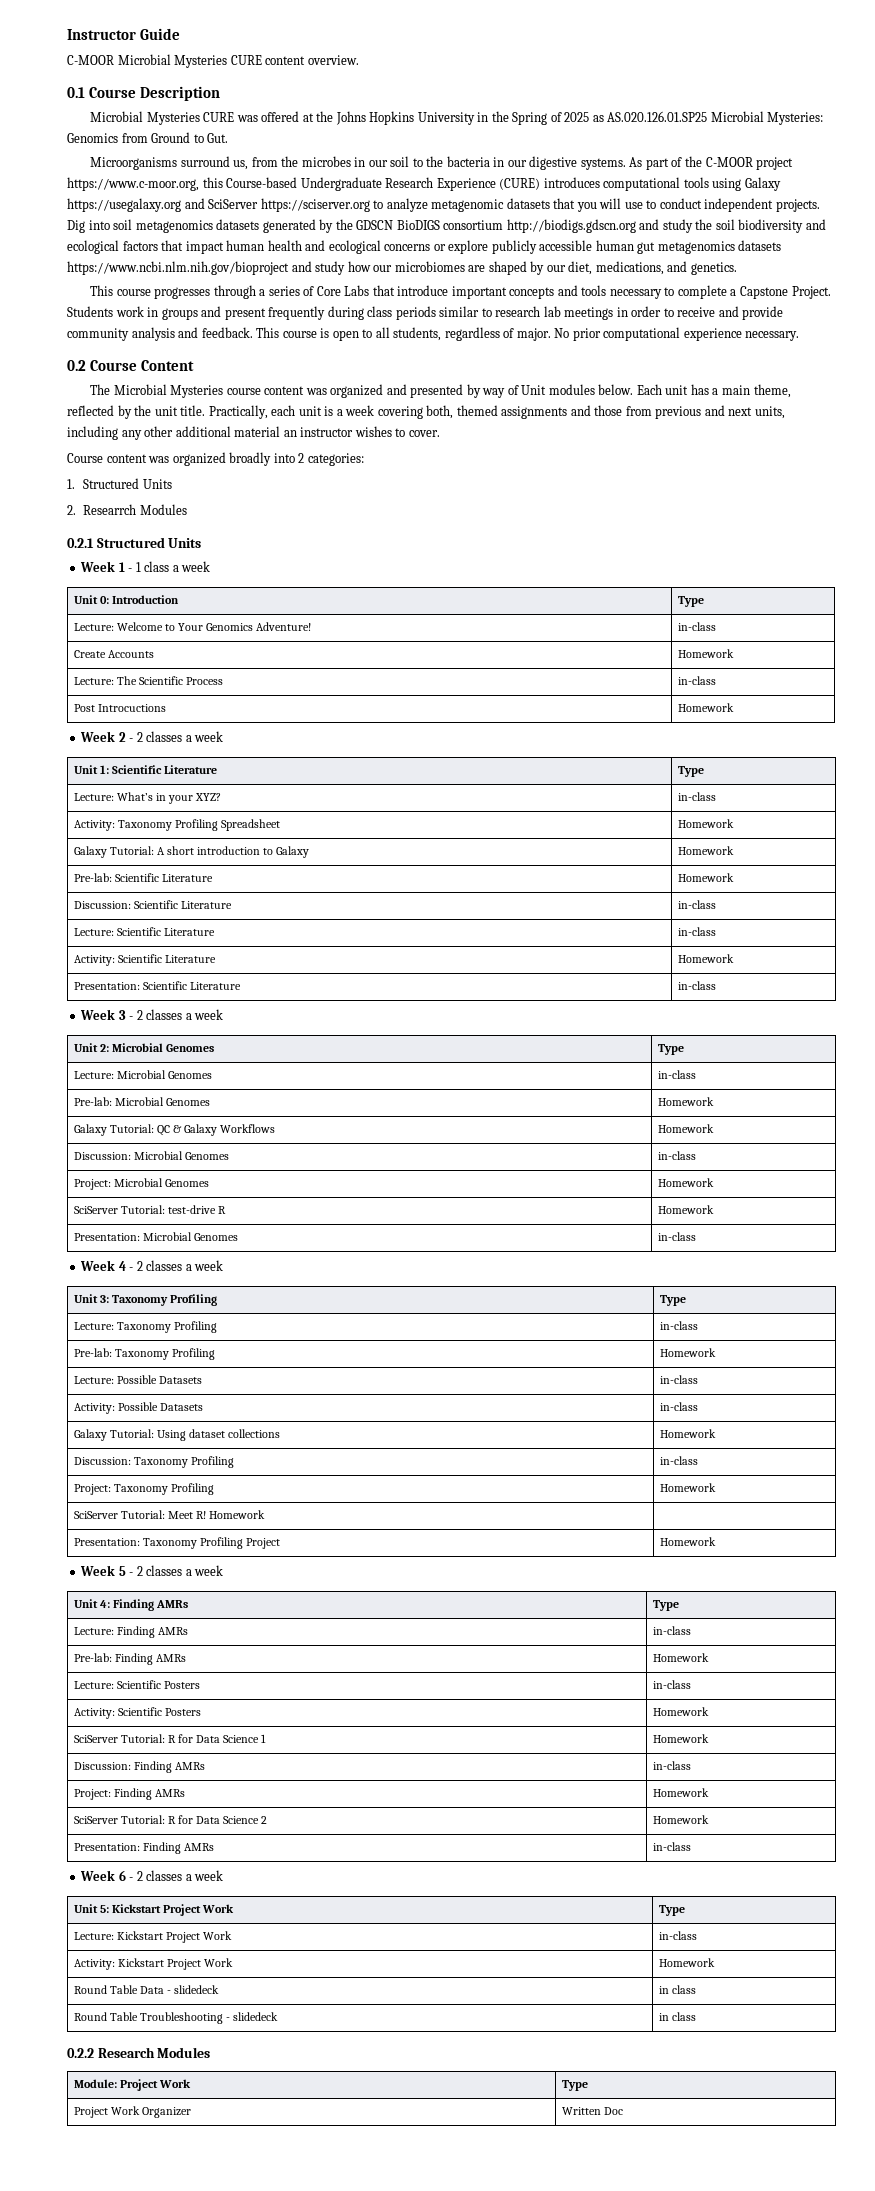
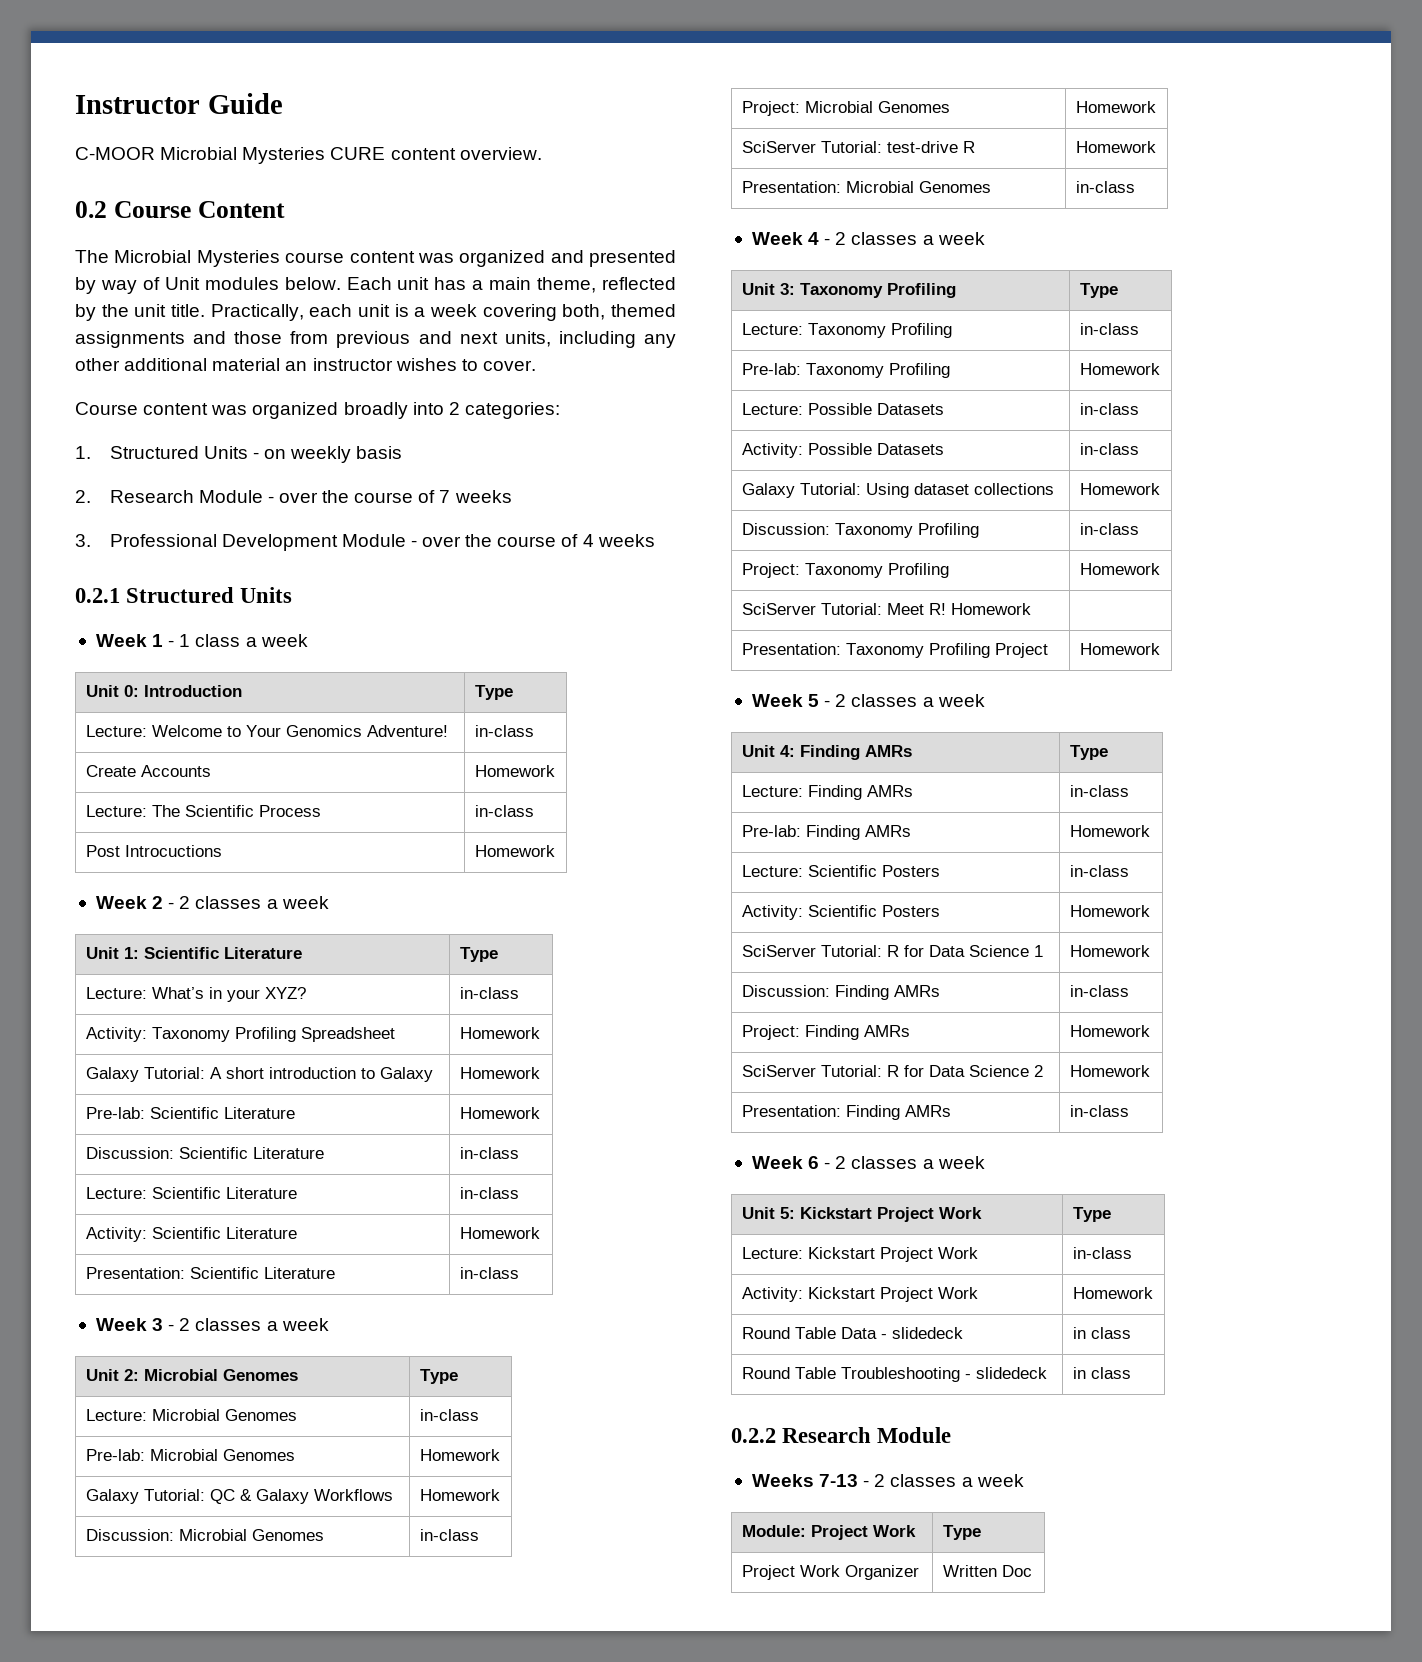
- 0.1 Course Description
- Microbial Mysteries CURE was offered at the Johns Hopkins University in the Spring of 2025 as AS.020.126.01.SP25 Microbial Mysteries: Genomics from Ground to Gut.
- Microorganisms surround us, from the microbes in our soil to the bacteria in our digestive systems. As part of the C-MOOR project https://www.c-moor.org, this Course-based Undergraduate Research Experience (CURE) introduces computational tools using Galaxy https://usegalaxy.org and SciServer https://sciserver.org to analyze metagenomic datasets that you will use to conduct independent projects. Dig into soil metagenomics datasets generated by the GDSCN BioDIGS consortium http://biodigs.gdscn.org and study the soil biodiversity and ecological factors that impact human health and ecological concerns or explore publicly accessible human gut metagenomics datasets https://www.ncbi.nlm.nih.gov/bioproject and study how our microbiomes are shaped by our diet, medications, and genetics.
- This course progresses through a series of Core Labs that introduce important concepts and tools necessary to complete a Capstone Project. Students work in groups and present frequently during class periods similar to research lab meetings in order to receive and provide community analysis and feedback. This course is open to all students, regardless of major. No prior computational experience necessary.
- 1. Structured Units
- 2. Researrch Modules
+ 1. Structured Units - on weekly basis
+ 2. Research Module - over the course of 7 weeks
+ 3. Professional Development Module - over the course of 4 weeks
- 0.2.2 Research Modules
+ 0.2.2 Research Module
+ Weeks 7-13 - 2 classes a week

